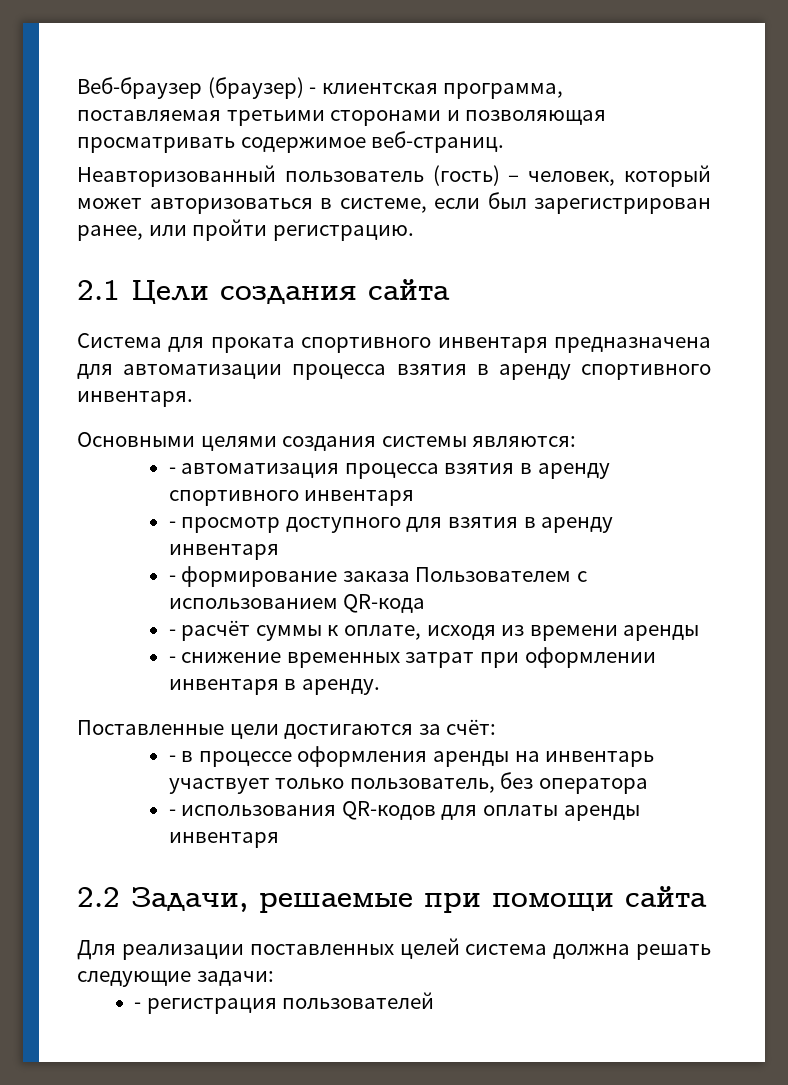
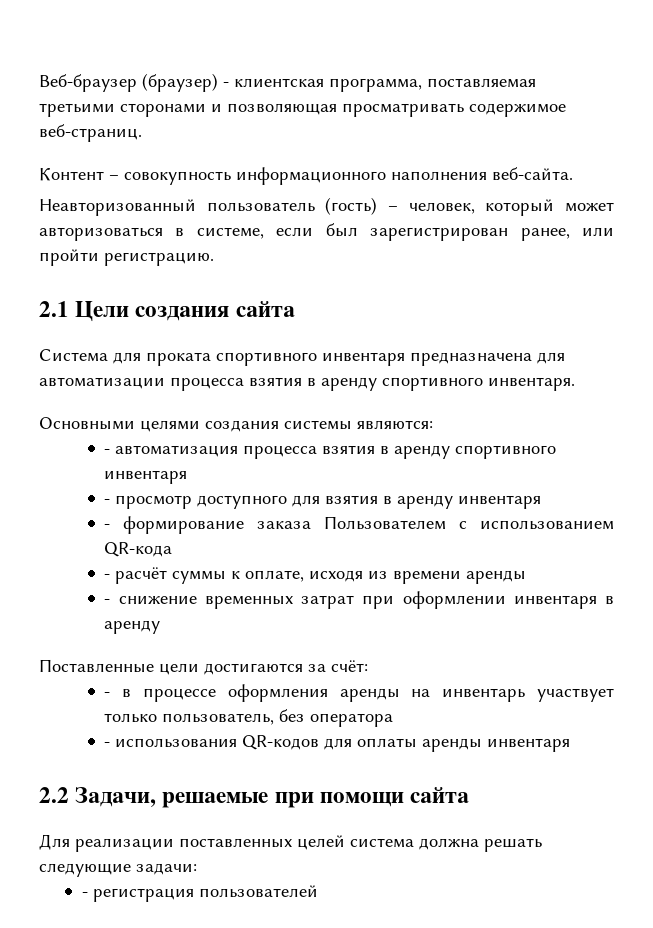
+ Контент – совокупность информационного наполнения веб-сайта.
- - снижение временных затрат при оформлении инвентаря в аренду.
+ - снижение временных затрат при оформлении инвентаря в аренду

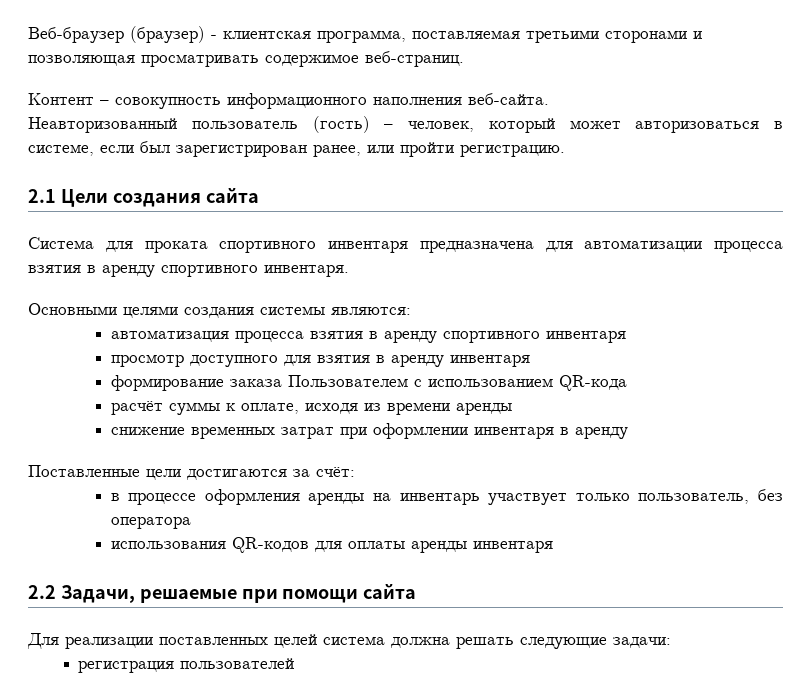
- - автоматизация процесса взятия в аренду спортивного инвентаря
+ автоматизация процесса взятия в аренду спортивного инвентаря
- - просмотр доступного для взятия в аренду инвентаря
+ просмотр доступного для взятия в аренду инвентаря
- - формирование заказа Пользователем с использованием QR-кода
+ формирование заказа Пользователем с использованием QR-кода
- - расчёт суммы к оплате, исходя из времени аренды
+ расчёт суммы к оплате, исходя из времени аренды
- - снижение временных затрат при оформлении инвентаря в аренду
+ снижение временных затрат при оформлении инвентаря в аренду
- - в процессе оформления аренды на инвентарь участвует только пользователь, без оператора
+ в процессе оформления аренды на инвентарь участвует только пользователь, без оператора
- - использования QR-кодов для оплаты аренды инвентаря
+ использования QR-кодов для оплаты аренды инвентаря
- - регистрация пользователей
+ регистрация пользователей

